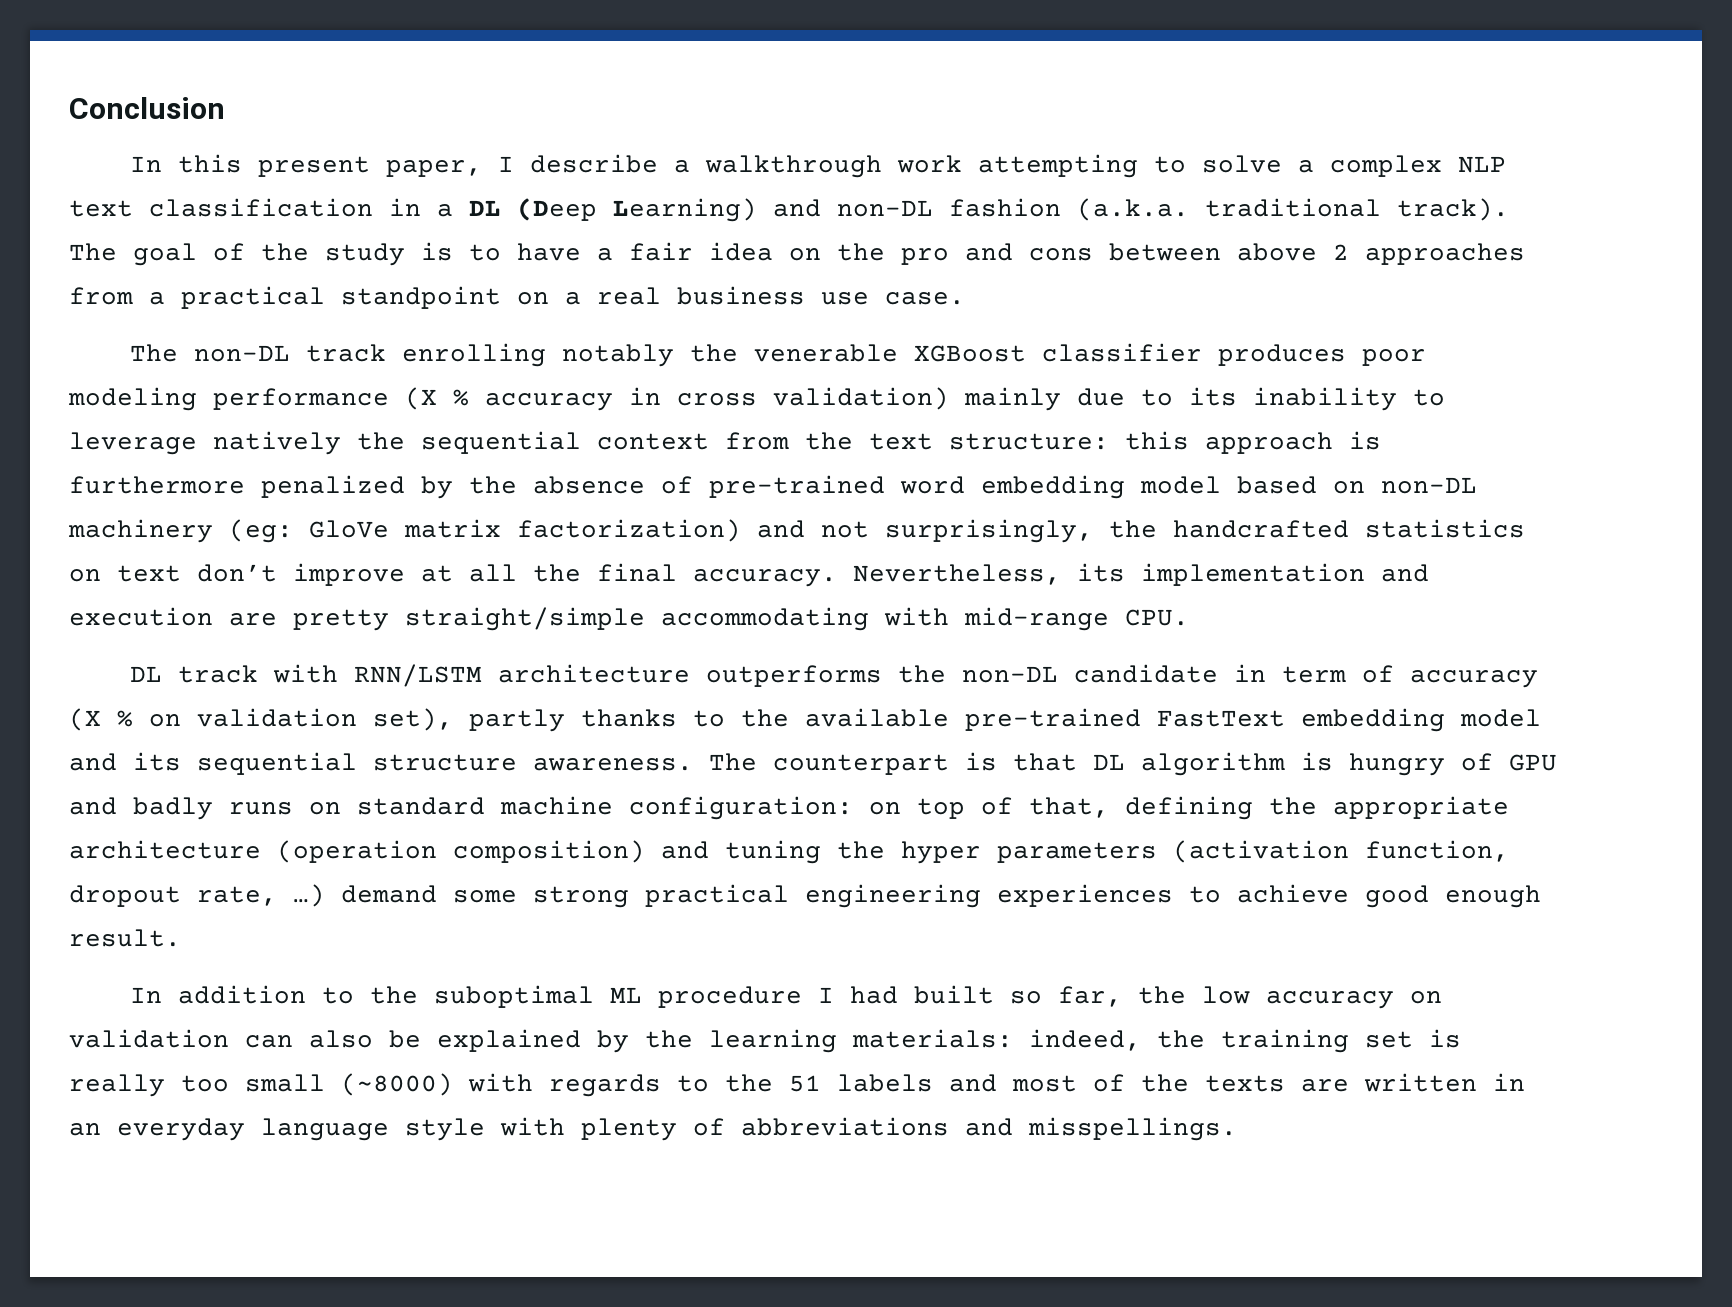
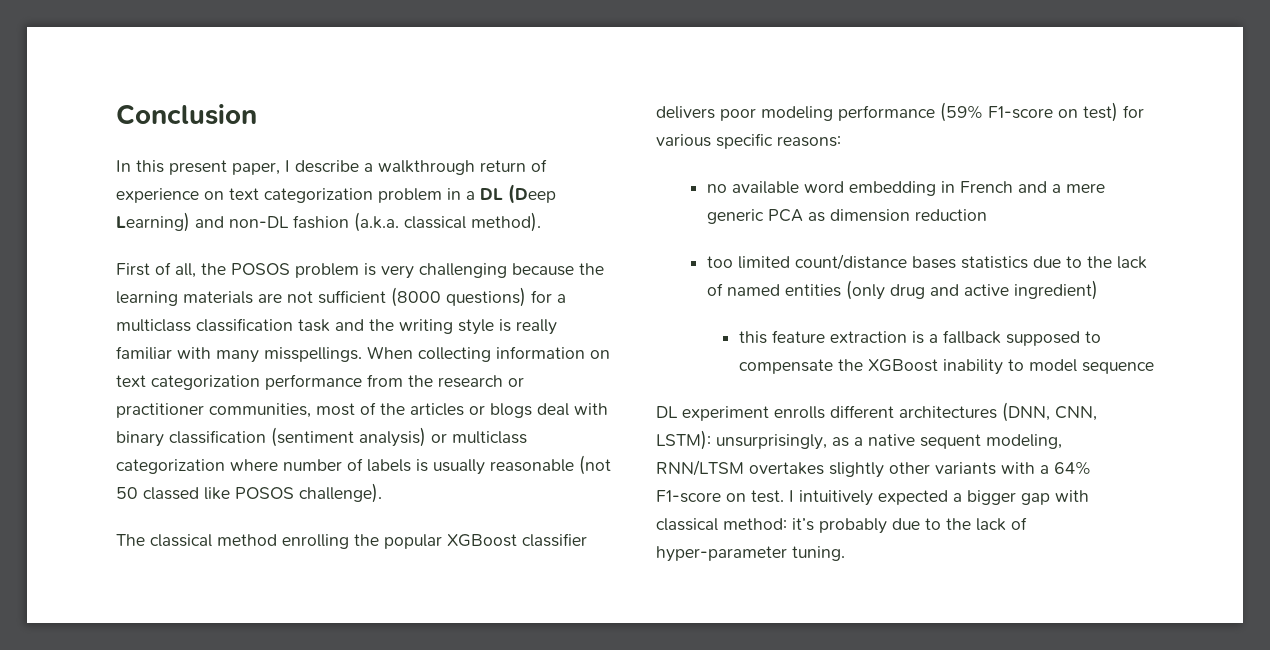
- In this present paper, I describe a walkthrough work attempting to solve a complex NLP text classification in a DL (Deep Learning) and non-DL fashion (a.k.a. traditional track). The goal of the study is to have a fair idea on the pro and cons between above 2 approaches from a practical standpoint on a real business use case.
- The non-DL track enrolling notably the venerable XGBoost classifier produces poor modeling performance (X % accuracy in cross validation) mainly due to its inability to leverage natively the sequential context from the text structure: this approach is furthermore penalized by the absence of pre-trained word embedding model based on non-DL machinery (eg: GloVe matrix factorization) and not surprisingly, the handcrafted statistics on text don’t improve at all the final accuracy. Nevertheless, its implementation and execution are pretty straight/simple accommodating with mid-range CPU.
- DL track with RNN/LSTM architecture outperforms the non-DL candidate in term of accuracy (X % on validation set), partly thanks to the available pre-trained FastText embedding model and its sequential structure awareness. The counterpart is that DL algorithm is hungry of GPU and badly runs on standard machine configuration: on top of that, defining the appropriate architecture (operation composition) and tuning the hyper parameters (activation function, dropout rate, …) demand some strong practical engineering experiences to achieve good enough result.
- In addition to the suboptimal ML procedure I had built so far, the low accuracy on validation can also be explained by the learning materials: indeed, the training set is really too small (~8000) with regards to the 51 labels and most of the texts are written in an everyday language style with plenty of abbreviations and misspellings.
+ In this present paper, I describe a walkthrough return of experience on text categorization problem in a DL (Deep Learning) and non-DL fashion (a.k.a. classical method).
+ First of all, the POSOS problem is very challenging because the learning materials are not sufficient (8000 questions) for a multiclass classification task and the writing style is really familiar with many misspellings. When collecting information on text categorization performance from the research or practitioner communities, most of the articles or blogs deal with binary classification (sentiment analysis) or multiclass categorization where number of labels is usually reasonable (not 50 classed like POSOS challenge).
+ The classical method enrolling the popular XGBoost classifier delivers poor modeling performance (59% F1-score on test) for various specific reasons:
+ no available word embedding in French and a mere generic PCA as dimension reduction
+ too limited count/distance bases statistics due to the lack of named entities (only drug and active ingredient)
+ this feature extraction is a fallback supposed to compensate the XGBoost inability to model sequence
+ DL experiment enrolls different architectures (DNN, CNN, LSTM): unsurprisingly, as a native sequent modeling, RNN/LTSM overtakes slightly other variants with a 64% F1-score on test. I intuitively expected a bigger gap with classical method: it’s probably due to the lack of hyper-parameter tuning.

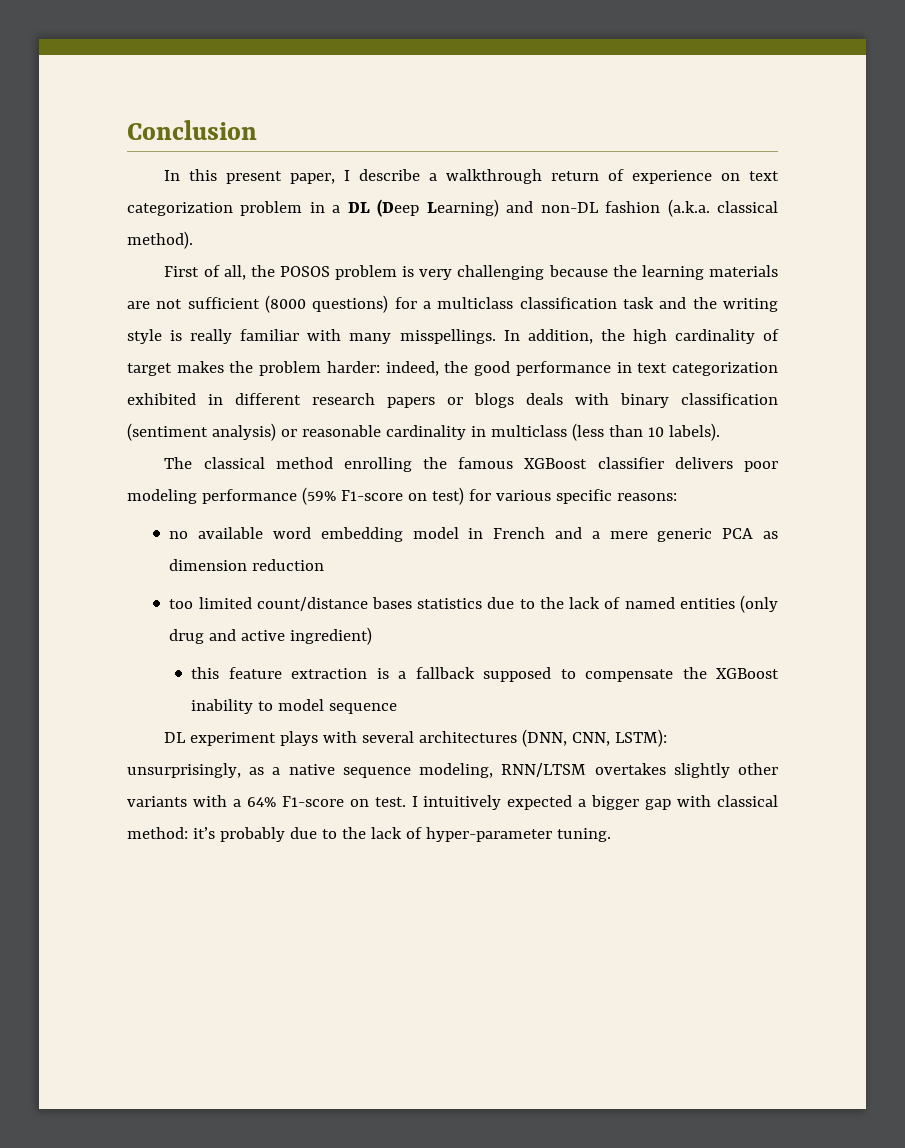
- When collecting information on text categorization performance from the research or practitioner communities, most of the articles or blogs deal with binary classification (sentiment analysis) or multiclass categorization where number of labels is usually reasonable (not 50 classed like POSOS challenge).
+ In addition, the high cardinality of target makes the problem harder: indeed, the good performance in text categorization exhibited in different research papers or blogs deals with binary classification (sentiment analysis) or reasonable cardinality in multiclass (less than 10 labels).
- The classical method enrolling the popular XGBoost classifier delivers poor modeling performance (59% F1-score on test) for various specific reasons:
+ The classical method enrolling the famous XGBoost classifier delivers poor modeling performance (59% F1-score on test) for various specific reasons:
- no available word embedding in French and a mere generic PCA as dimension reduction
+ no available word embedding model in French and a mere generic PCA as dimension reduction
- DL experiment enrolls different architectures (DNN, CNN, LSTM): unsurprisingly, as a native sequent modeling, RNN/LTSM overtakes slightly other variants with a 64% F1-score on test.
+ DL experiment plays with several architectures (DNN, CNN, LSTM): unsurprisingly, as a native sequence modeling, RNN/LTSM overtakes slightly other variants with a 64% F1-score on test.

